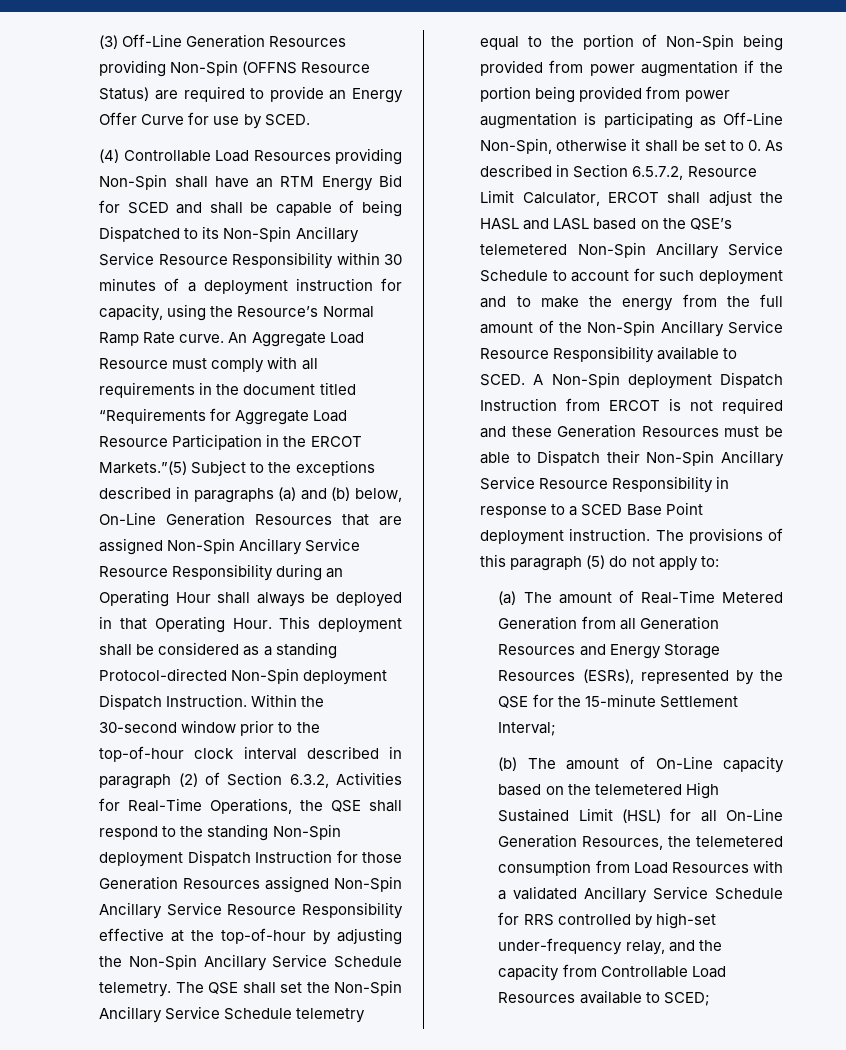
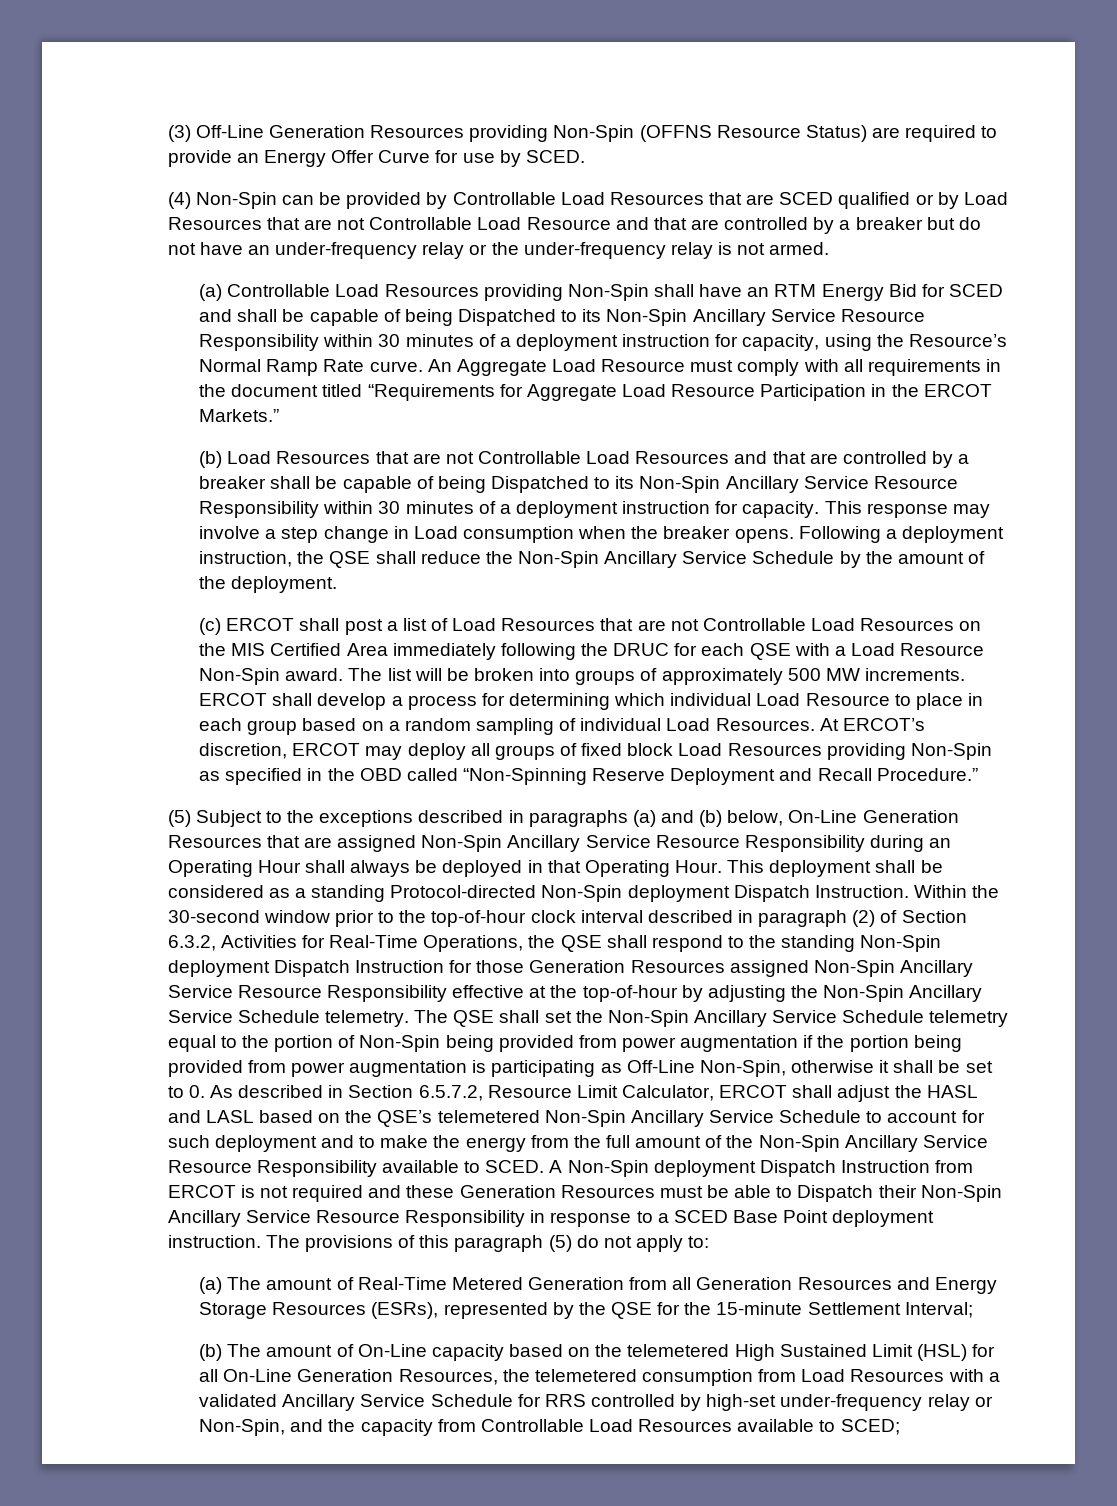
- (4) Controllable Load Resources providing Non-Spin shall have an RTM Energy Bid for SCED and shall be capable of being Dispatched to its Non-Spin Ancillary Service Resource Responsibility within 30 minutes of a deployment instruction for capacity, using the Resource’s Normal Ramp Rate curve.
+ (4) Non-Spin can be provided by Controllable Load Resources that are SCED qualified or by Load Resources that are not Controllable Load Resource and that are controlled by a breaker but do not have an under-frequency relay or the under-frequency relay is not armed.
+ (a) Controllable Load Resources providing Non-Spin shall have an RTM Energy Bid for SCED and shall be capable of being Dispatched to its Non-Spin Ancillary Service Resource Responsibility within 30 minutes of a deployment instruction for capacity, using the Resource’s Normal Ramp Rate curve.
- An Aggregate Load Resource must comply with all requirements in the document titled “Requirements for Aggregate Load Resource Participation in the ERCOT Markets.”(5) Subject to the exceptions described in paragraphs (a) and (b) below, On-Line Generation Resources that are assigned Non-Spin Ancillary Service Resource Responsibility during an Operating Hour shall always be deployed in that Operating Hour.
+ An Aggregate Load Resource must comply with all requirements in the document titled “Requirements for Aggregate Load Resource Participation in the ERCOT Markets.”
+ (b) Load Resources that are not Controllable Load Resources and that are controlled by a breaker shall be capable of being Dispatched to its Non-Spin Ancillary Service Resource Responsibility within 30 minutes of a deployment instruction for capacity. This response may involve a step change in Load consumption when the breaker opens. Following a deployment instruction, the QSE shall reduce the Non-Spin Ancillary Service Schedule by the amount of the deployment.
+ (c) ERCOT shall post a list of Load Resources that are not Controllable Load Resources on the MIS Certified Area immediately following the DRUC for each QSE with a Load Resource Non-Spin award. The list will be broken into groups of approximately 500 MW increments. ERCOT shall develop a process for determining which individual Load Resource to place in each group based on a random sampling of individual Load Resources. At ERCOT’s discretion, ERCOT may deploy all groups of fixed block Load Resources providing Non-Spin as specified in the OBD called “Non-Spinning Reserve Deployment and Recall Procedure.”
+ (5) Subject to the exceptions described in paragraphs (a) and (b) below, On-Line Generation Resources that are assigned Non-Spin Ancillary Service Resource Responsibility during an Operating Hour shall always be deployed in that Operating Hour.
- (b) The amount of On-Line capacity based on the telemetered High Sustained Limit (HSL) for all On-Line Generation Resources, the telemetered consumption from Load Resources with a validated Ancillary Service Schedule for RRS controlled by high-set under-frequency relay, and the capacity from Controllable Load Resources available to SCED;
+ (b) The amount of On-Line capacity based on the telemetered High Sustained Limit (HSL) for all On-Line Generation Resources, the telemetered consumption from Load Resources with a validated Ancillary Service Schedule for RRS controlled by high-set under-frequency relay or Non-Spin, and the capacity from Controllable Load Resources available to SCED;

